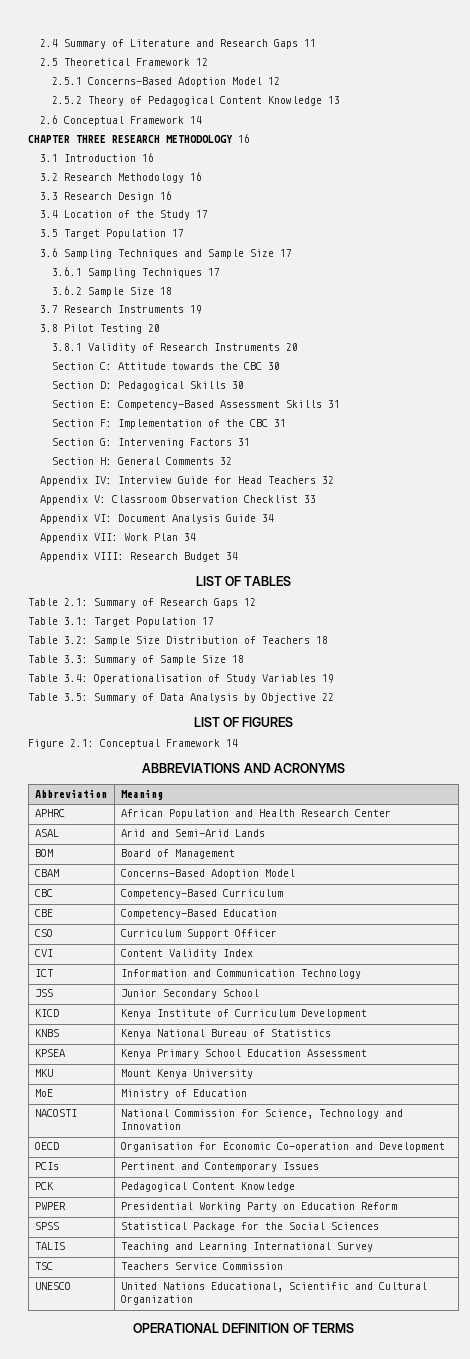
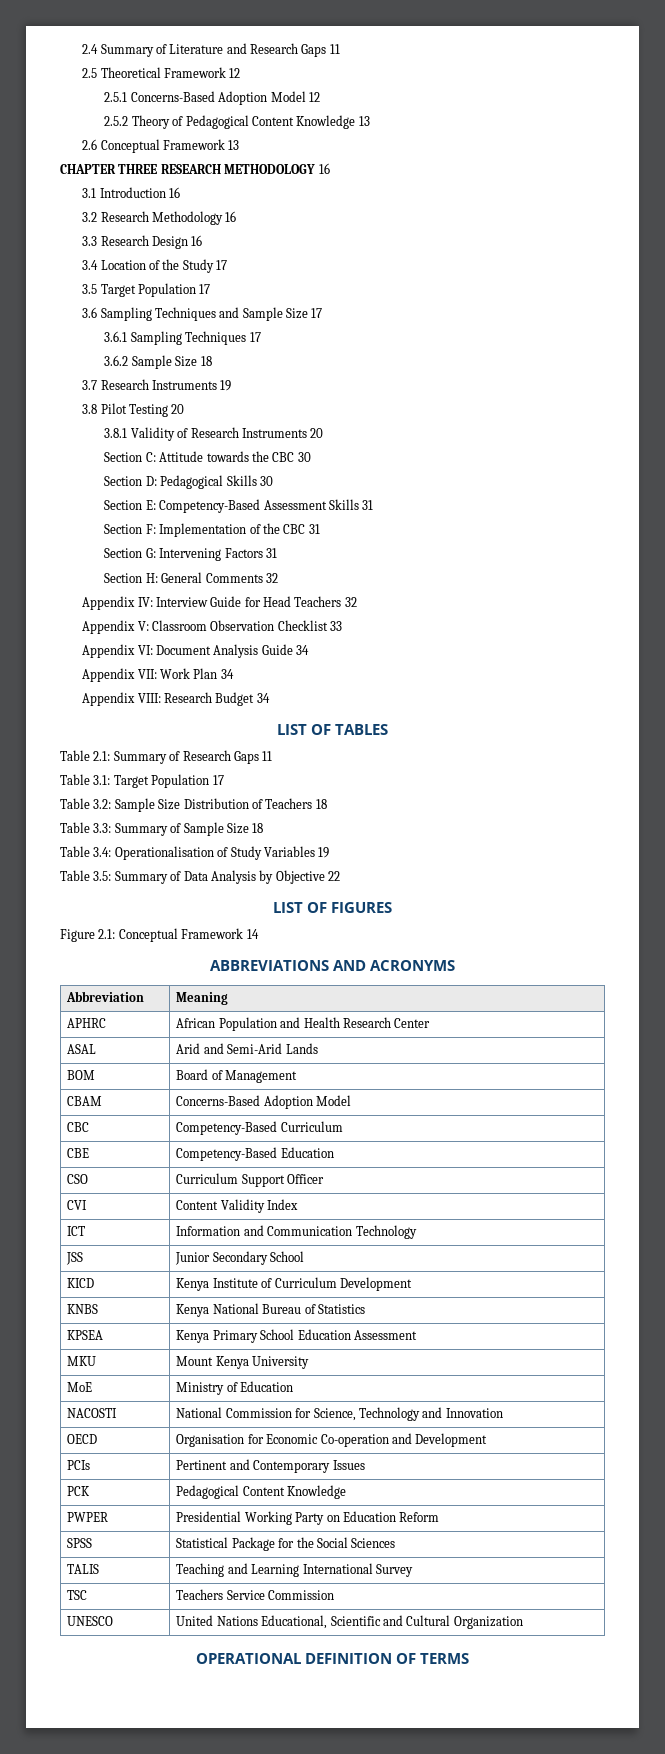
- 2.6 Conceptual Framework 14
+ 2.6 Conceptual Framework 13
- Table 2.1: Summary of Research Gaps 12
+ Table 2.1: Summary of Research Gaps 11

